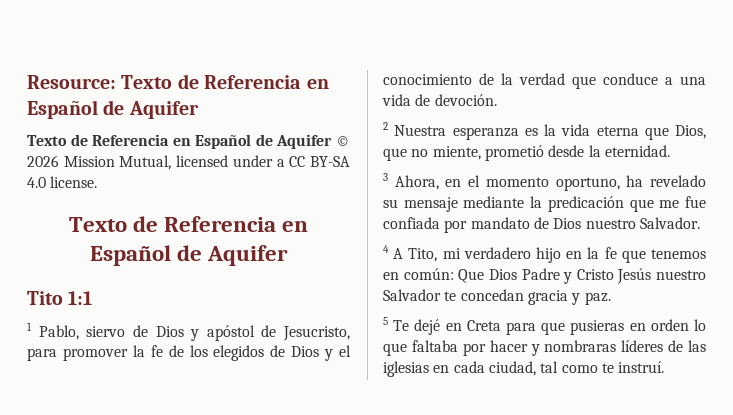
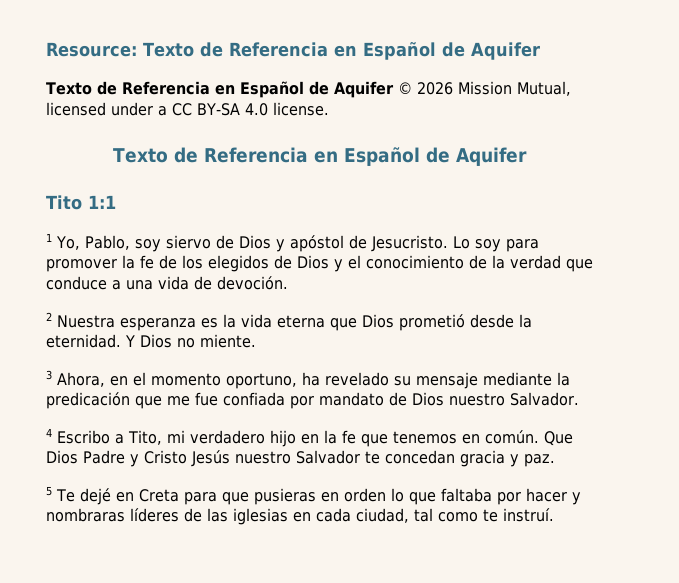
- 1 Pablo, siervo de Dios y apóstol de Jesucristo, para promover la fe de los elegidos de Dios y el conocimiento de la verdad que conduce a una vida de devoción.
+ 1 Yo, Pablo, soy siervo de Dios y apóstol de Jesucristo. Lo soy para promover la fe de los elegidos de Dios y el conocimiento de la verdad que conduce a una vida de devoción.
- 2 Nuestra esperanza es la vida eterna que Dios, que no miente, prometió desde la eternidad.
+ 2 Nuestra esperanza es la vida eterna que Dios prometió desde la eternidad. Y Dios no miente.
- 4 A Tito, mi verdadero hijo en la fe que tenemos en común: Que Dios Padre y Cristo Jesús nuestro Salvador te concedan gracia y paz.
+ 4 Escribo a Tito, mi verdadero hijo en la fe que tenemos en común. Que Dios Padre y Cristo Jesús nuestro Salvador te concedan gracia y paz.

